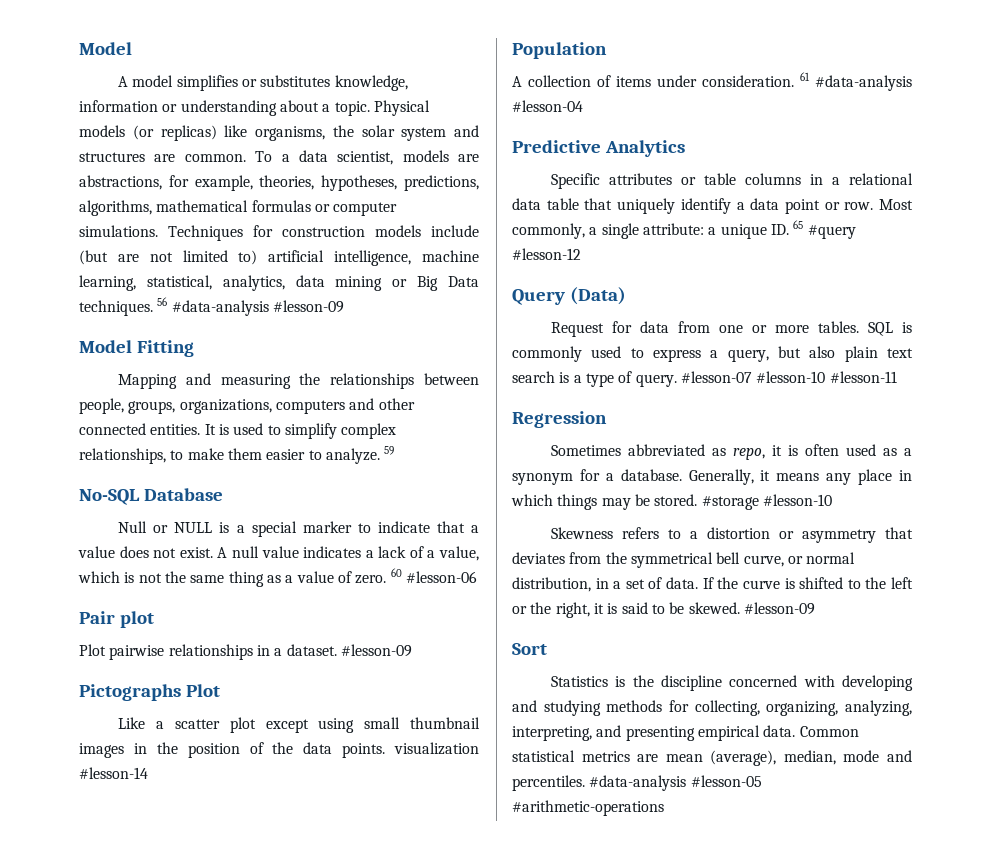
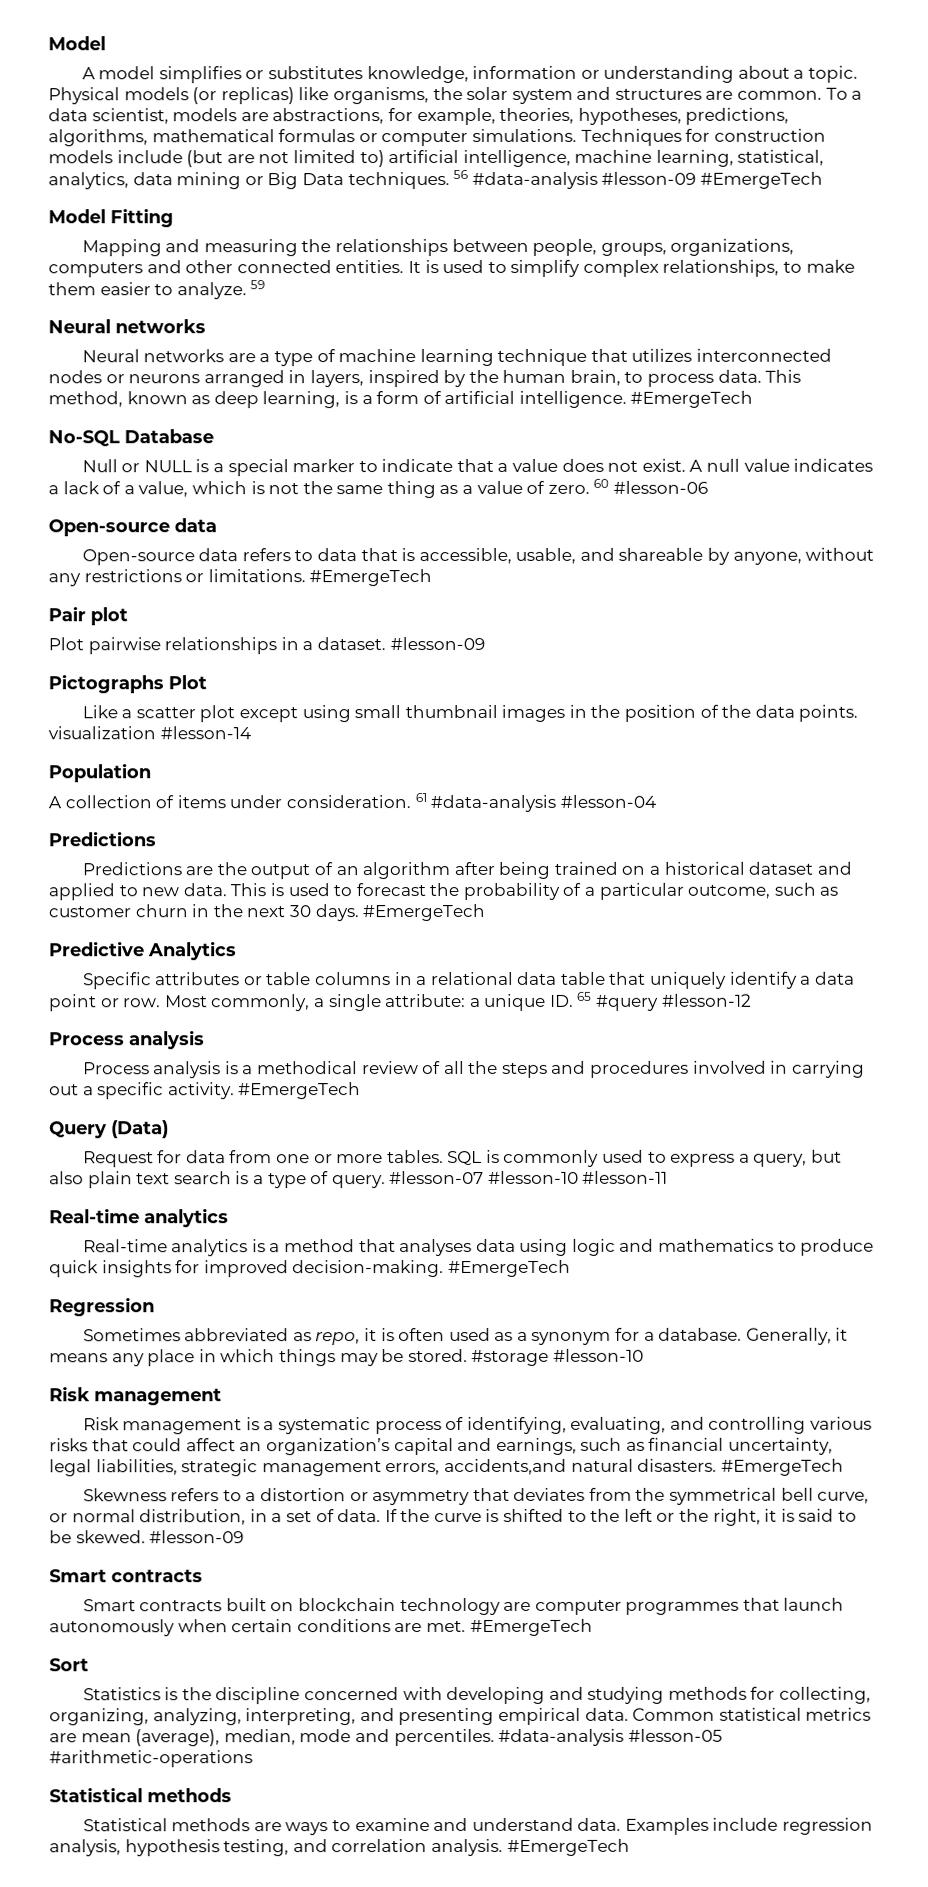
- 56 #data-analysis #lesson-09
+ 56 #data-analysis #lesson-09 #EmergeTech
  59
+ Neural networks
+ Neural networks are a type of machine learning technique that utilizes interconnected nodes or neurons arranged in layers, inspired by the human brain, to process data. This method, known as deep learning, is a form of artificial intelligence. #EmergeTech
  60 #lesson-06
+ Open-source data
+ Open-source data refers to data that is accessible, usable, and shareable by anyone, without any restrictions or limitations. #EmergeTech
  61 #data-analysis #lesson-04
+ Predictions
+ Predictions are the output of an algorithm after being trained on a historical dataset and applied to new data. This is used to forecast the probability of a particular outcome, such as customer churn in the next 30 days. #EmergeTech
  Most commonly, a single attribute: a unique ID. 65 #query #lesson-12
+ Process analysis
+ Process analysis is a methodical review of all the steps and procedures involved in carrying out a specific activity. #EmergeTech
  #lesson-07 #lesson-10 #lesson-11
+ Real-time analytics
+ Real-time analytics is a method that analyses data using logic and mathematics to produce quick insights for improved decision-making. #EmergeTech
  #storage #lesson-10
+ Risk management
+ Risk management is a systematic process of identifying, evaluating, and controlling various risks that could affect an organization’s capital and earnings, such as financial uncertainty, legal liabilities, strategic management errors, accidents,and natural disasters. #EmergeTech
  If the curve is shifted to the left or the right, it is said to be skewed. #lesson-09
+ Smart contracts
+ Smart contracts built on blockchain technology are computer programmes that launch autonomously when certain conditions are met. #EmergeTech
  #data-analysis #lesson-05 #arithmetic-operations
+ Statistical methods
+ Statistical methods are ways to examine and understand data. Examples include regression analysis, hypothesis testing, and correlation analysis. #EmergeTech

